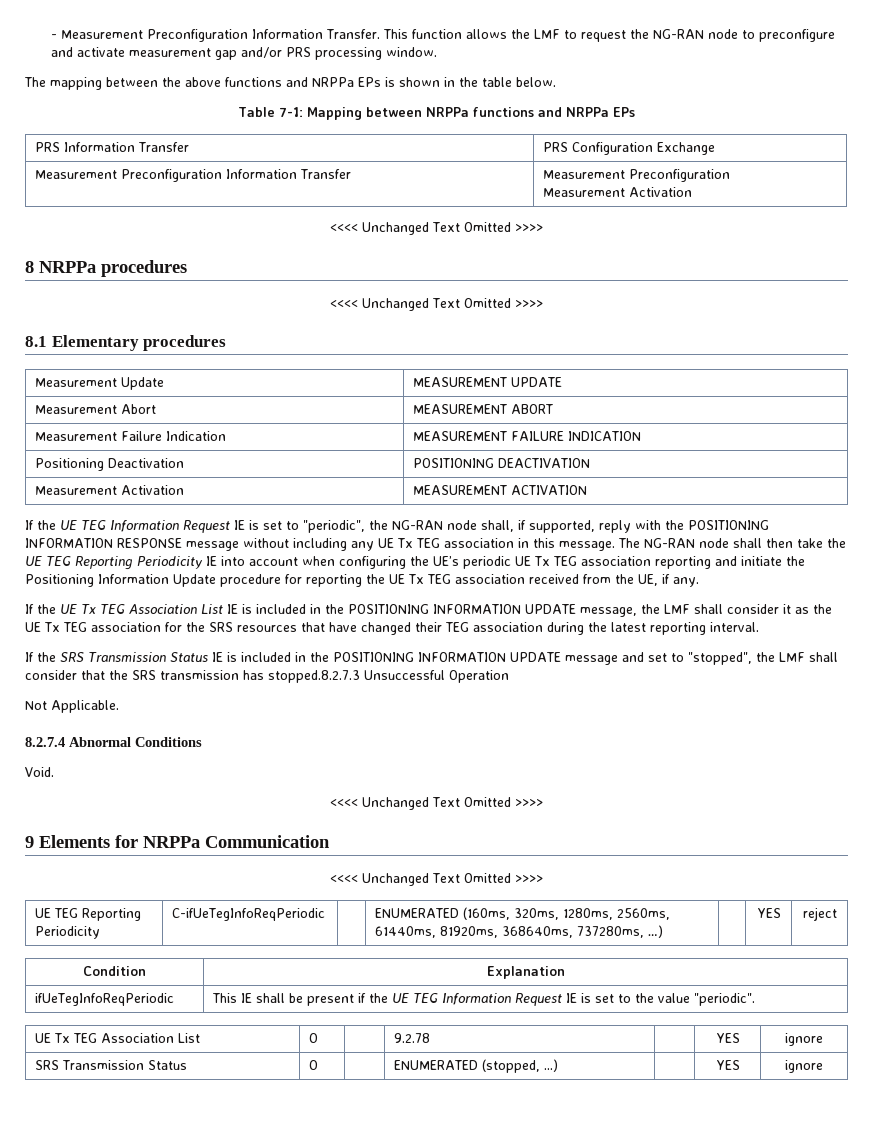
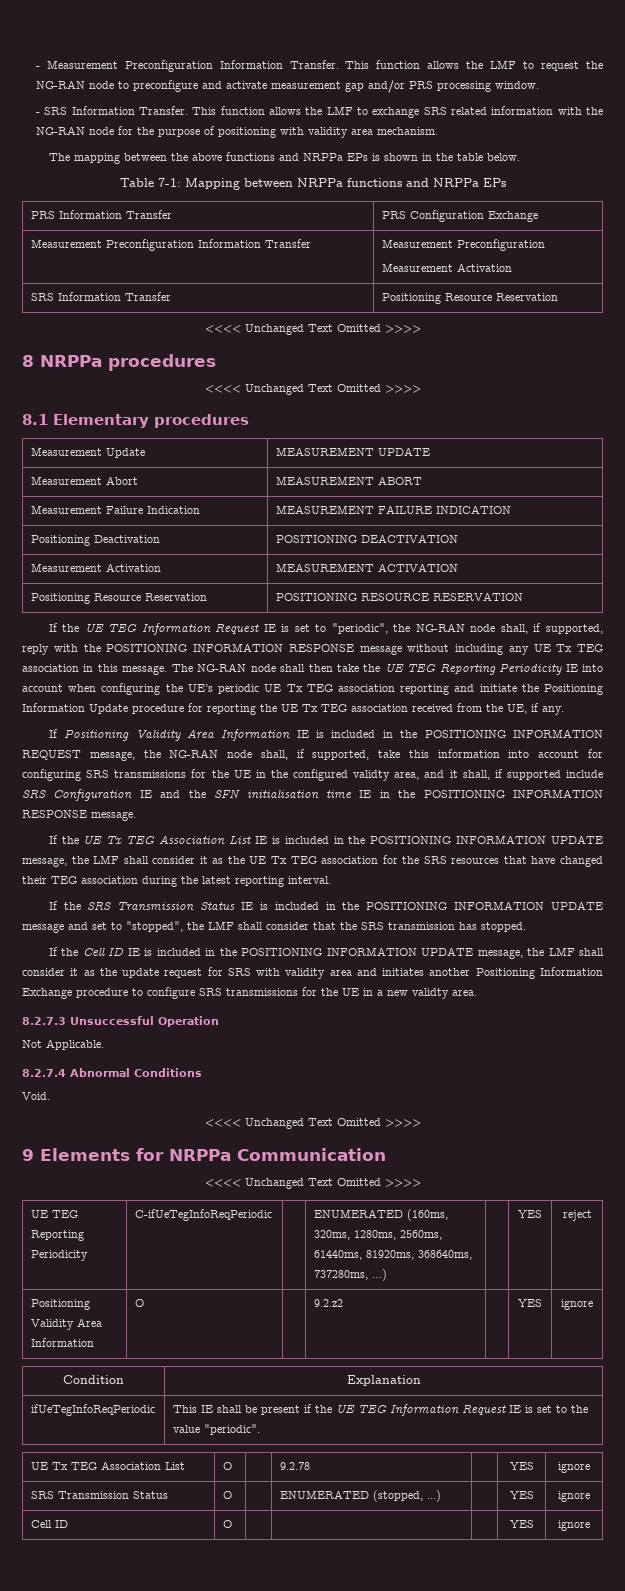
+ - SRS Information Transfer. This function allows the LMF to exchange SRS related information with the NG-RAN node for the purpose of positioning with validity area mechanism.
+ SRS Information Transfer | Positioning Resource Reservation
+ Positioning Resource Reservation | POSITIONING RESOURCE RESERVATION
+ If Positioning Validity Area Information IE is included in the POSITIONING INFORMATION REQUEST message, the NG-RAN node shall, if supported, take this information into account for configuring SRS transmissions for the UE in the configured validty area, and it shall, if supported include SRS Configuration IE and the SFN initialisation time IE in the POSITIONING INFORMATION RESPONSE message.
- If the SRS Transmission Status IE is included in the POSITIONING INFORMATION UPDATE message and set to "stopped", the LMF shall consider that the SRS transmission has stopped.8.2.7.3 Unsuccessful Operation
+ If the SRS Transmission Status IE is included in the POSITIONING INFORMATION UPDATE message and set to "stopped", the LMF shall consider that the SRS transmission has stopped.
+ If the Cell ID IE is included in the POSITIONING INFORMATION UPDATE message, the LMF shall consider it as the update request for SRS with validity area and initiates another Positioning Information Exchange procedure to configure SRS transmissions for the UE in a new validty area.
+ 8.2.7.3 Unsuccessful Operation
+ Positioning Validity Area Information | O | | 9.2.z2 | | YES | ignore
+ Cell ID | O | | | | YES | ignore

